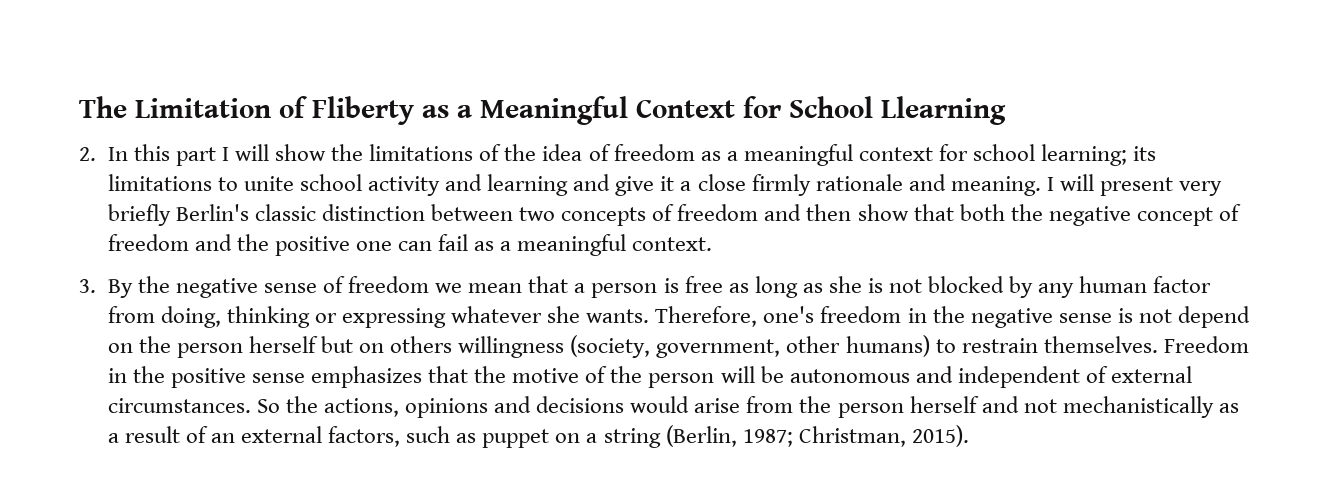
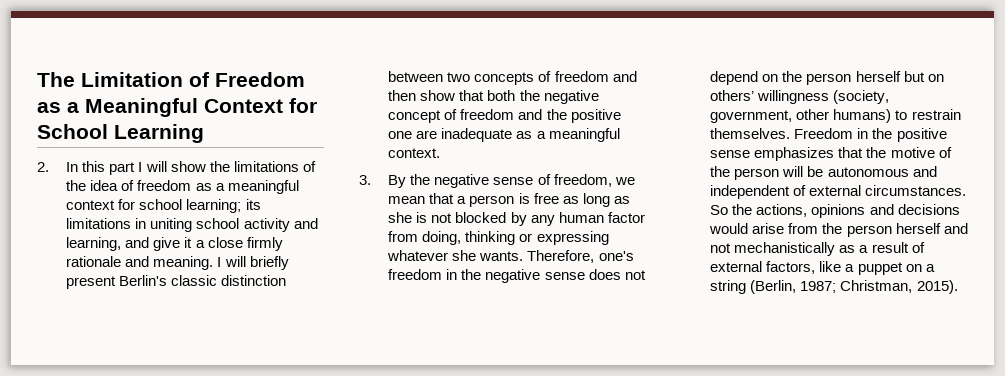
- The Limitation of Fliberty as a Meaningful Context for School Llearning
+ The Limitation of Freedom as a Meaningful Context for School Learning
- 2. In this part I will show the limitations of the idea of freedom as a meaningful context for school learning; its limitations to unite school activity and learning and give it a close firmly rationale and meaning.
+ 2. In this part I will show the limitations of the idea of freedom as a meaningful context for school learning; its limitations in uniting school activity and learning, and give it a close firmly rationale and meaning.
- I will present very briefly Berlin's classic distinction between two concepts of freedom and then show that both the negative concept of freedom and the positive one can fail as a meaningful context.
+ I will briefly present Berlin's classic distinction between two concepts of freedom and then show that both the negative concept of freedom and the positive one are inadequate as a meaningful context.
- 3. By the negative sense of freedom we mean that a person is free as long as she is not blocked by any human factor from doing, thinking or expressing whatever she wants.
+ 3. By the negative sense of freedom, we mean that a person is free as long as she is not blocked by any human factor from doing, thinking or expressing whatever she wants.
- Therefore, one's freedom in the negative sense is not depend on the person herself but on others willingness (society, government, other humans) to restrain themselves.
+ Therefore, one's freedom in the negative sense does not depend on the person herself but on others’ willingness (society, government, other humans) to restrain themselves.
- So the actions, opinions and decisions would arise from the person herself and not mechanistically as a result of an external factors, such as puppet on a string (Berlin, 1987; Christman, 2015).
+ So the actions, opinions and decisions would arise from the person herself and not mechanistically as a result of external factors, like a puppet on a string (Berlin, 1987; Christman, 2015).

